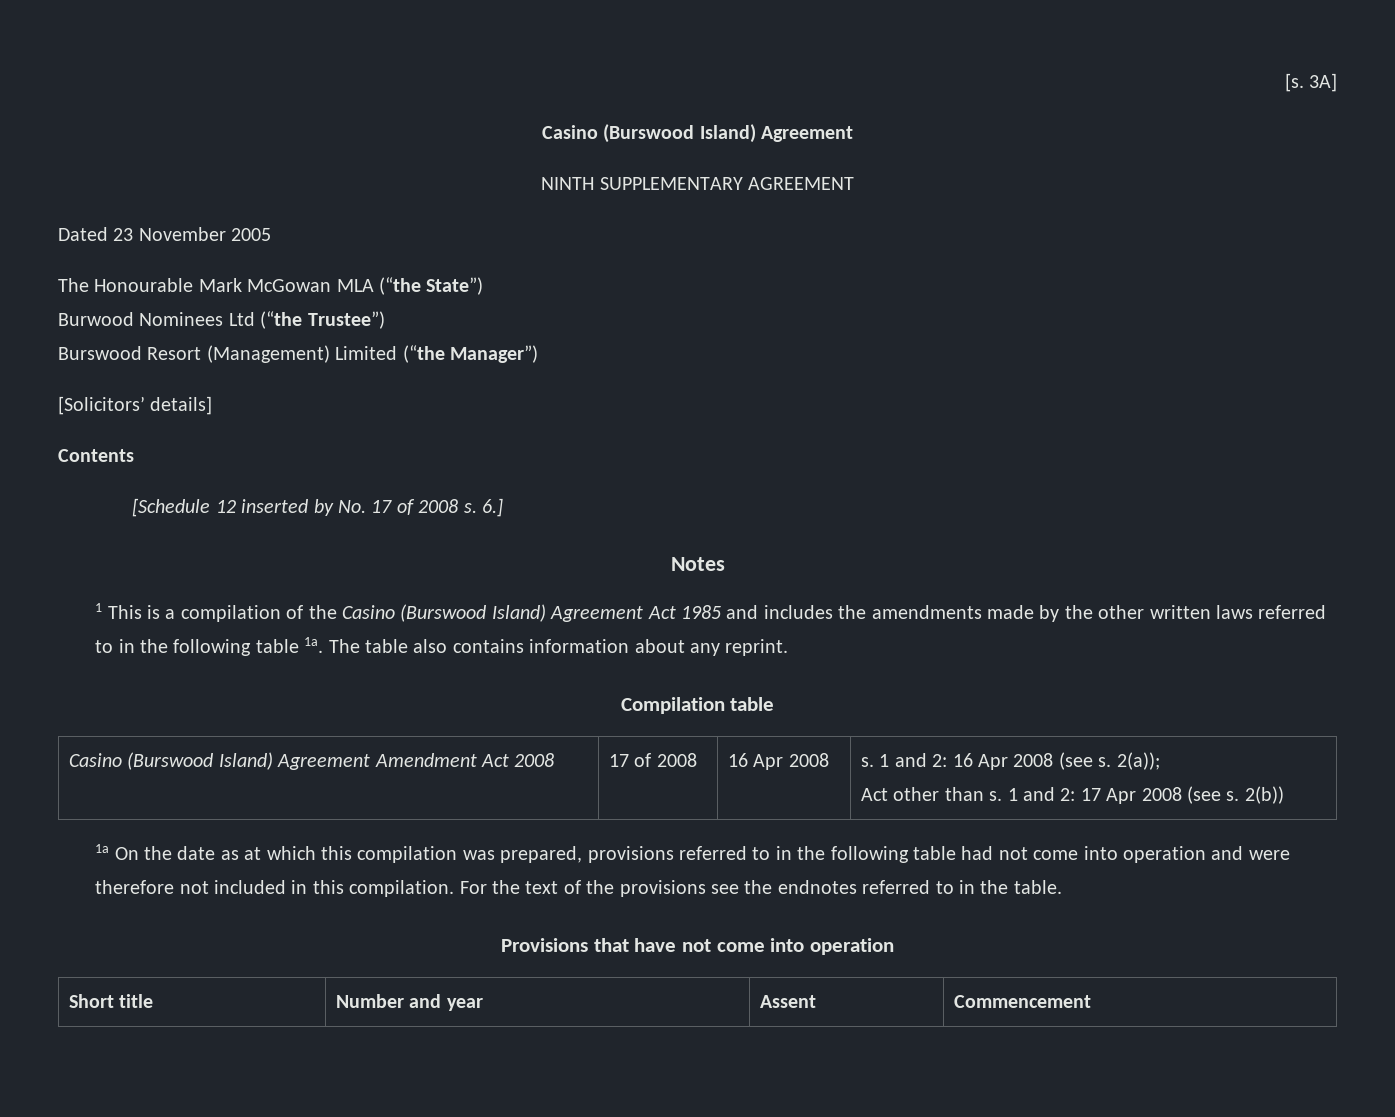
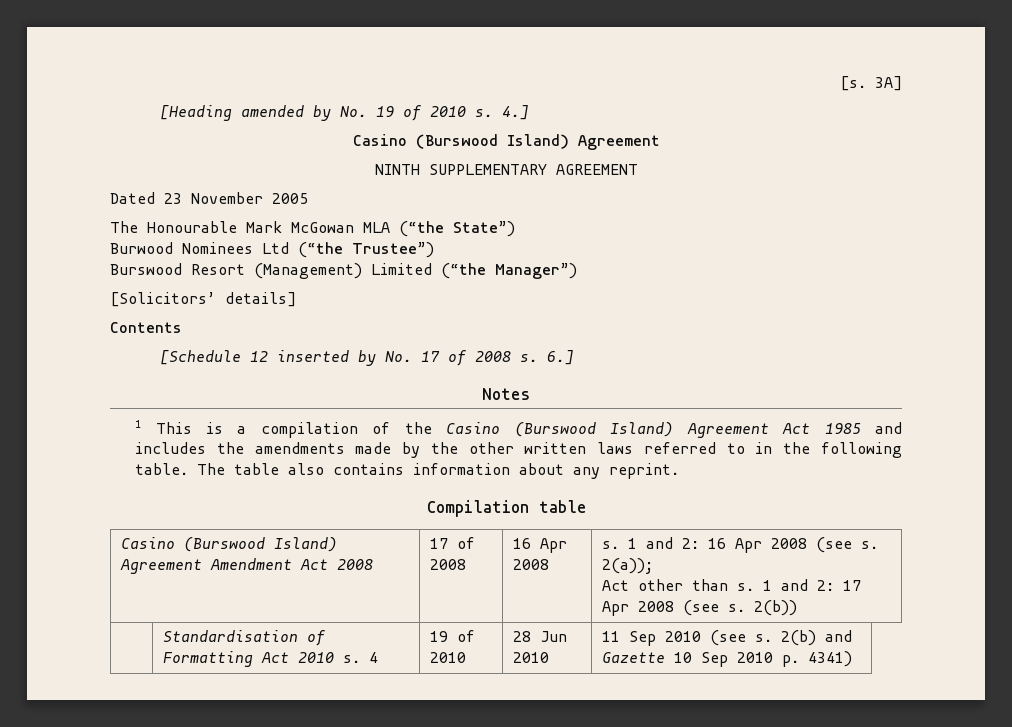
+ [Heading amended by No. 19 of 2010 s. 4.]
- 1 This is a compilation of the Casino (Burswood Island) Agreement Act 1985 and includes the amendments made by the other written laws referred to in the following table 1a.
+ 1 This is a compilation of the Casino (Burswood Island) Agreement Act 1985 and includes the amendments made by the other written laws referred to in the following table.
- 1a On the date as at which this compilation was prepared, provisions referred to in the following table had not come into operation and were therefore not included in this compilation. For the text of the provisions see the endnotes referred to in the table.
- Provisions that have not come into operation
- Short title | Number and year | Assent | Commencement
+ | Standardisation of Formatting Act 2010 s. 4 | 19 of 2010 | 28 Jun 2010 | 11 Sep 2010 (see s. 2(b) and Gazette 10 Sep 2010 p. 4341)

